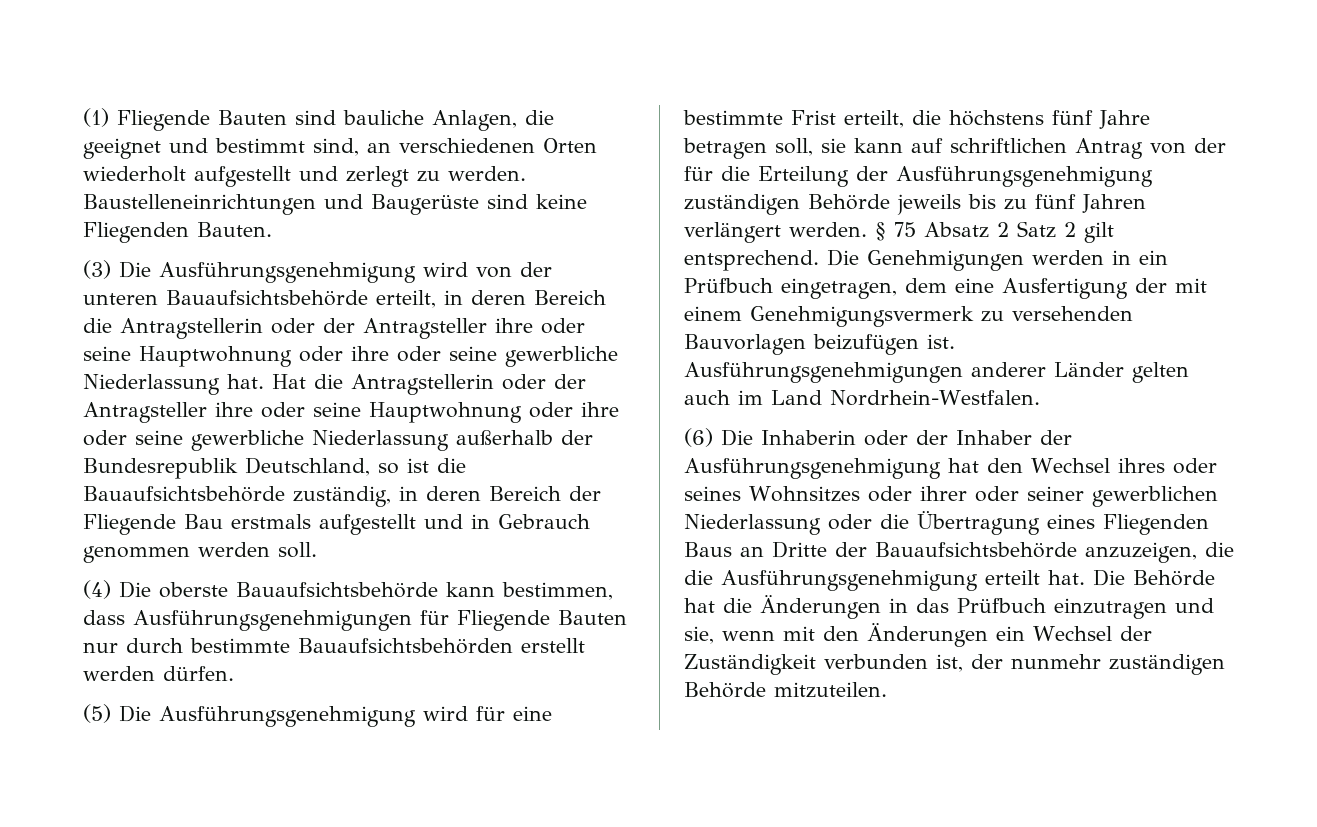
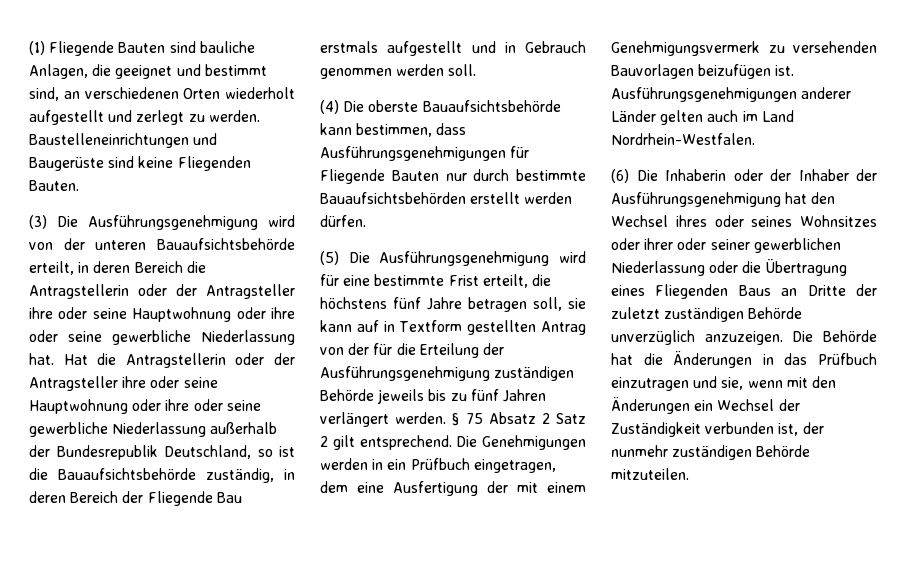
- (5) Die Ausführungsgenehmigung wird für eine bestimmte Frist erteilt, die höchstens fünf Jahre betragen soll, sie kann auf schriftlichen Antrag von der für die Erteilung der Ausführungsgenehmigung zuständigen Behörde jeweils bis zu fünf Jahren verlängert werden.
+ (5) Die Ausführungsgenehmigung wird für eine bestimmte Frist erteilt, die höchstens fünf Jahre betragen soll, sie kann auf in Textform gestellten Antrag von der für die Erteilung der Ausführungsgenehmigung zuständigen Behörde jeweils bis zu fünf Jahren verlängert werden.
- (6) Die Inhaberin oder der Inhaber der Ausführungsgenehmigung hat den Wechsel ihres oder seines Wohnsitzes oder ihrer oder seiner gewerblichen Niederlassung oder die Übertragung eines Fliegenden Baus an Dritte der Bauaufsichtsbehörde anzuzeigen, die die Ausführungsgenehmigung erteilt hat.
+ (6) Die Inhaberin oder der Inhaber der Ausführungsgenehmigung hat den Wechsel ihres oder seines Wohnsitzes oder ihrer oder seiner gewerblichen Niederlassung oder die Übertragung eines Fliegenden Baus an Dritte der zuletzt zuständigen Behörde unverzüglich anzuzeigen.

